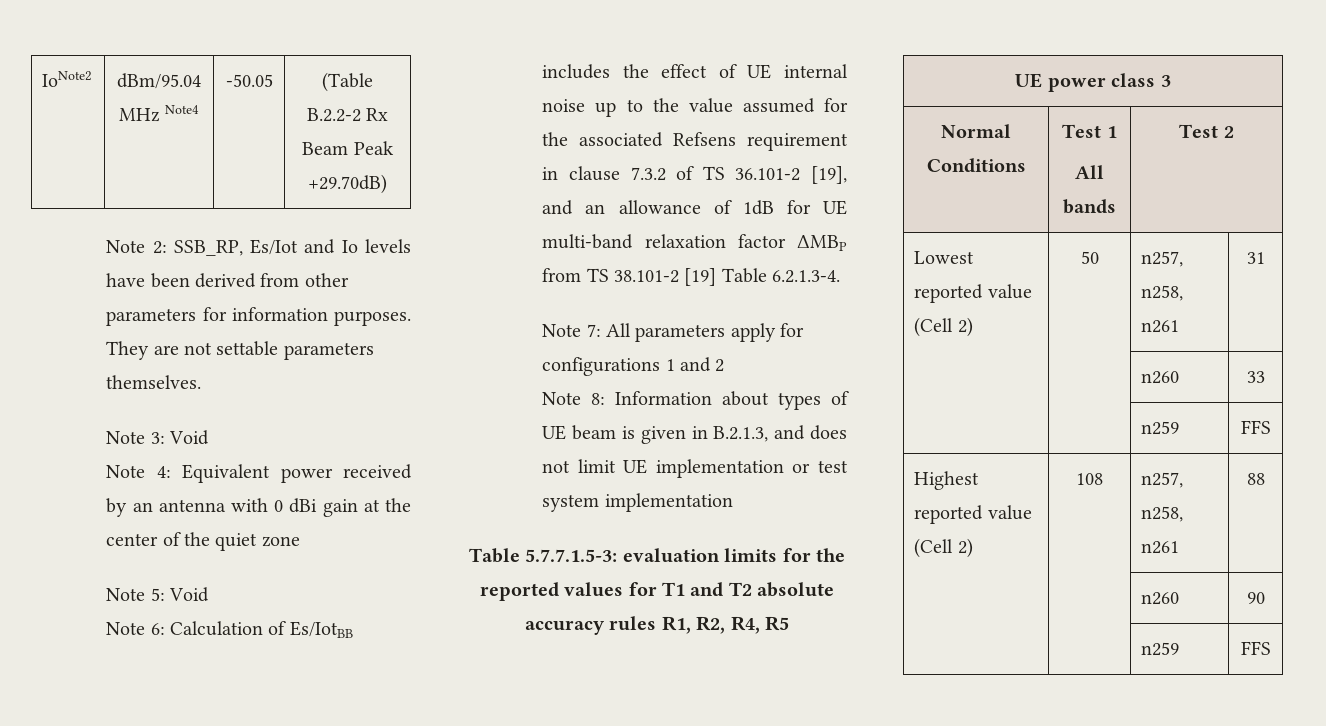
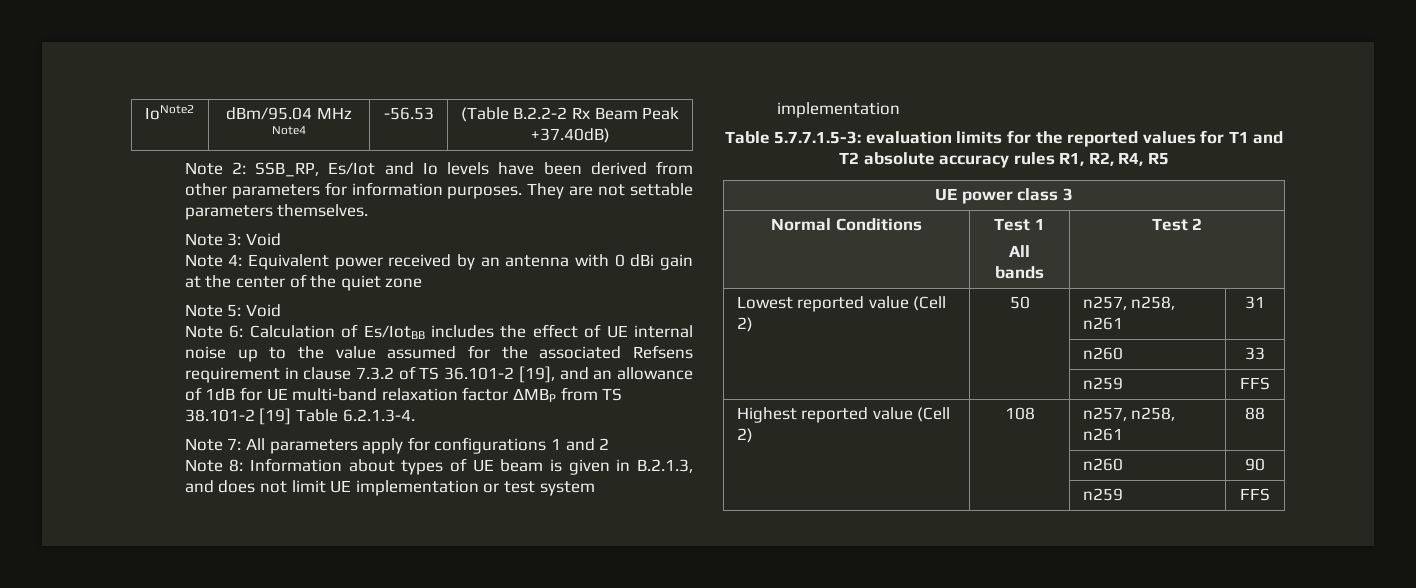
- IoNote2 | dBm/95.04 MHz Note4 | -50.05 | (Table B.2.2-2 Rx Beam Peak +29.70dB)
+ IoNote2 | dBm/95.04 MHz Note4 | -56.53 | (Table B.2.2-2 Rx Beam Peak +37.40dB)

